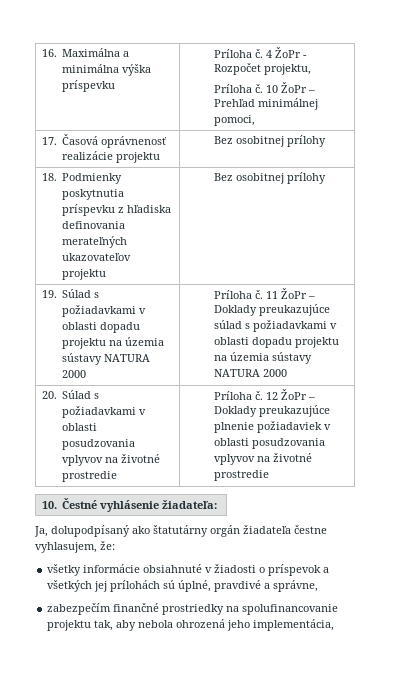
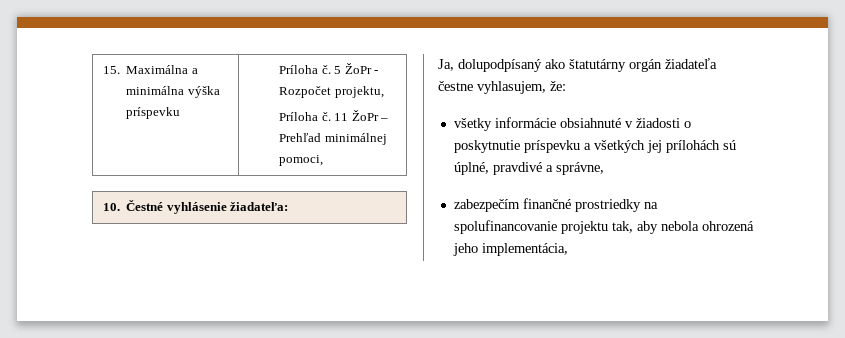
- 16. Maximálna a minimálna výška príspevku | Príloha č. 4 ŽoPr - Rozpočet projektu,
- Príloha č. 10 ŽoPr – Prehľad minimálnej pomoci,
+ 15. Maximálna a minimálna výška príspevku | Príloha č. 5 ŽoPr - Rozpočet projektu,
+ Príloha č. 11 ŽoPr – Prehľad minimálnej pomoci,
- 17. Časová oprávnenosť realizácie projektu | Bez osobitnej prílohy
- 18. Podmienky poskytnutia príspevku z hľadiska definovania merateľných ukazovateľov projektu | Bez osobitnej prílohy
- 19. Súlad s požiadavkami v oblasti dopadu projektu na územia sústavy NATURA 2000 | Príloha č. 11 ŽoPr – Doklady preukazujúce súlad s požiadavkami v oblasti dopadu projektu na územia sústavy NATURA 2000
- 20. Súlad s požiadavkami v oblasti posudzovania vplyvov na životné prostredie | Príloha č. 12 ŽoPr – Doklady preukazujúce plnenie požiadaviek v oblasti posudzovania vplyvov na životné prostredie
- všetky informácie obsiahnuté v žiadosti o príspevok a všetkých jej prílohách sú úplné, pravdivé a správne,
+ všetky informácie obsiahnuté v žiadosti o poskytnutie príspevku a všetkých jej prílohách sú úplné, pravdivé a správne,

